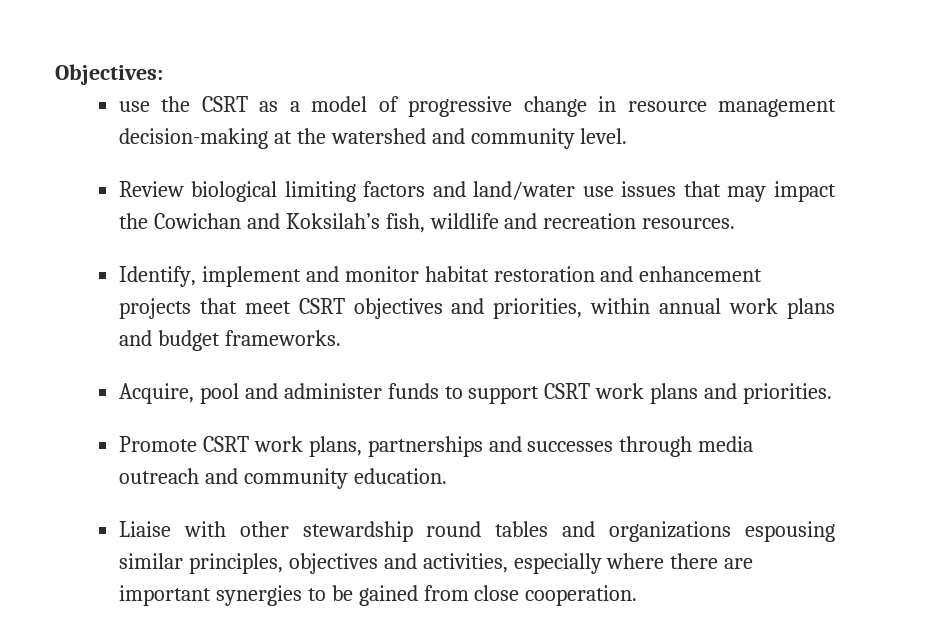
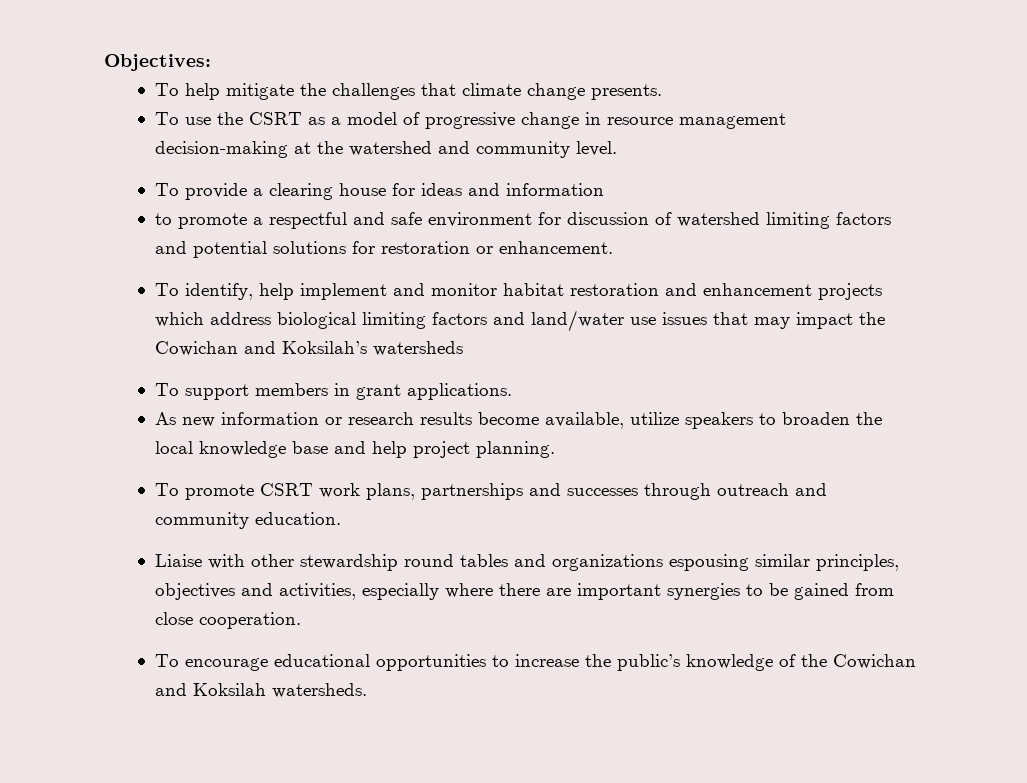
- use the CSRT as a model of progressive change in resource management decision-making at the watershed and community level.
+ To help mitigate the challenges that climate change presents.
+ To use the CSRT as a model of progressive change in resource management decision-making at the watershed and community level.
- Review biological limiting factors and land/water use issues that may impact the Cowichan and Koksilah’s fish, wildlife and recreation resources.
- Identify, implement and monitor habitat restoration and enhancement projects that meet CSRT objectives and priorities, within annual work plans and budget frameworks.
- Acquire, pool and administer funds to support CSRT work plans and priorities.
- Promote CSRT work plans, partnerships and successes through media outreach and community education.
+ To provide a clearing house for ideas and information
+ to promote a respectful and safe environment for discussion of watershed limiting factors and potential solutions for restoration or enhancement.
+ To identify, help implement and monitor habitat restoration and enhancement projects which address biological limiting factors and land/water use issues that may impact the Cowichan and Koksilah’s watersheds
+ To support members in grant applications.
+ As new information or research results become available, utilize speakers to broaden the local knowledge base and help project planning.
+ To promote CSRT work plans, partnerships and successes through outreach and community education.
+ To encourage educational opportunities to increase the public’s knowledge of the Cowichan and Koksilah watersheds.

